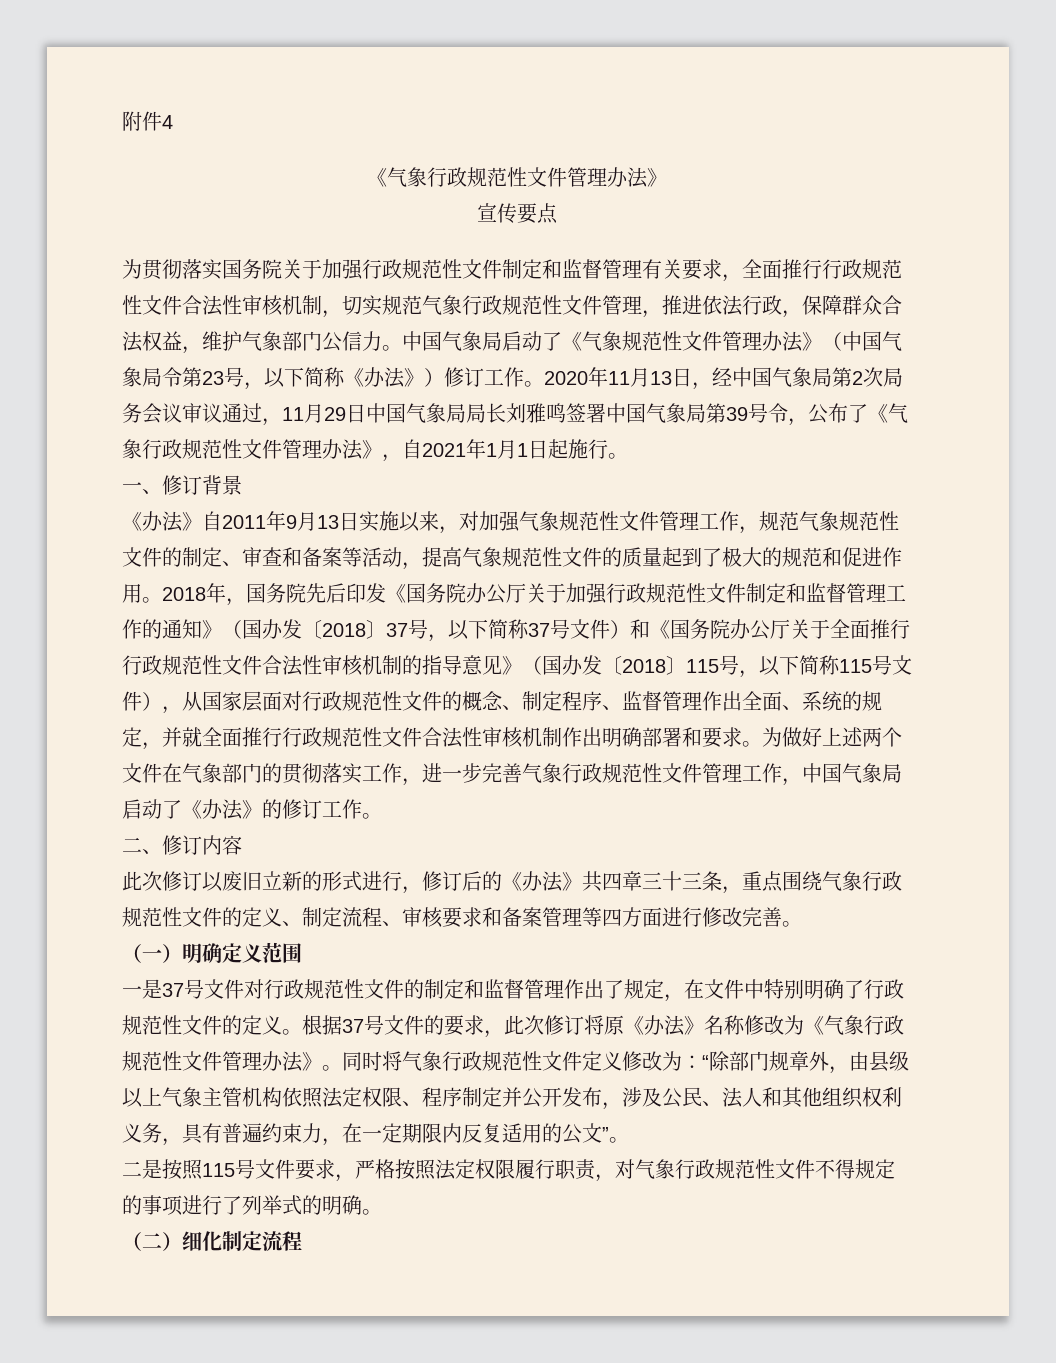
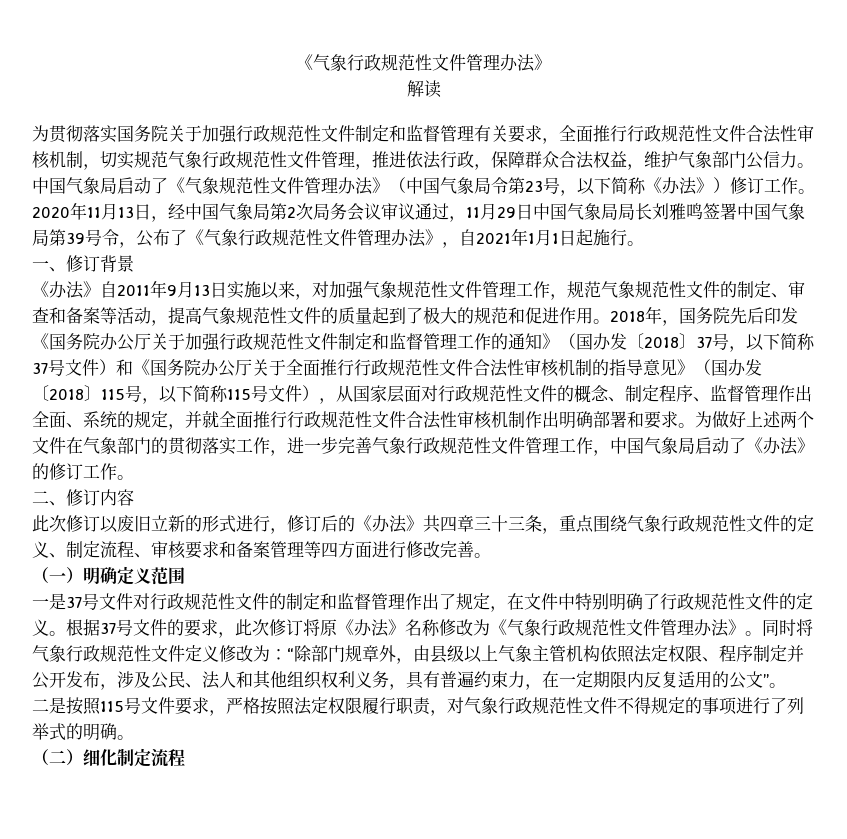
- 附件4
- 宣传要点
+ 解读

